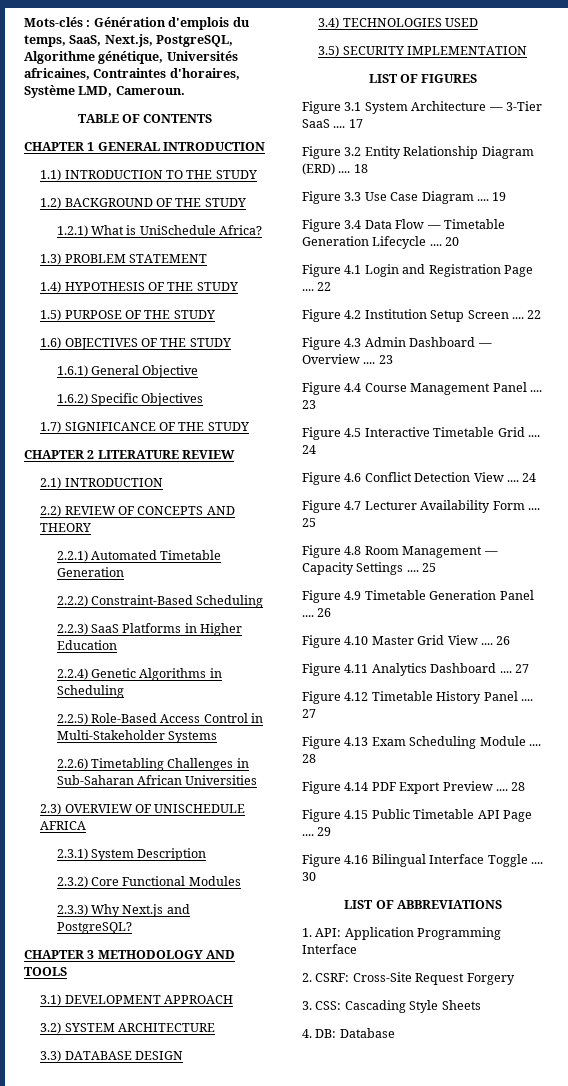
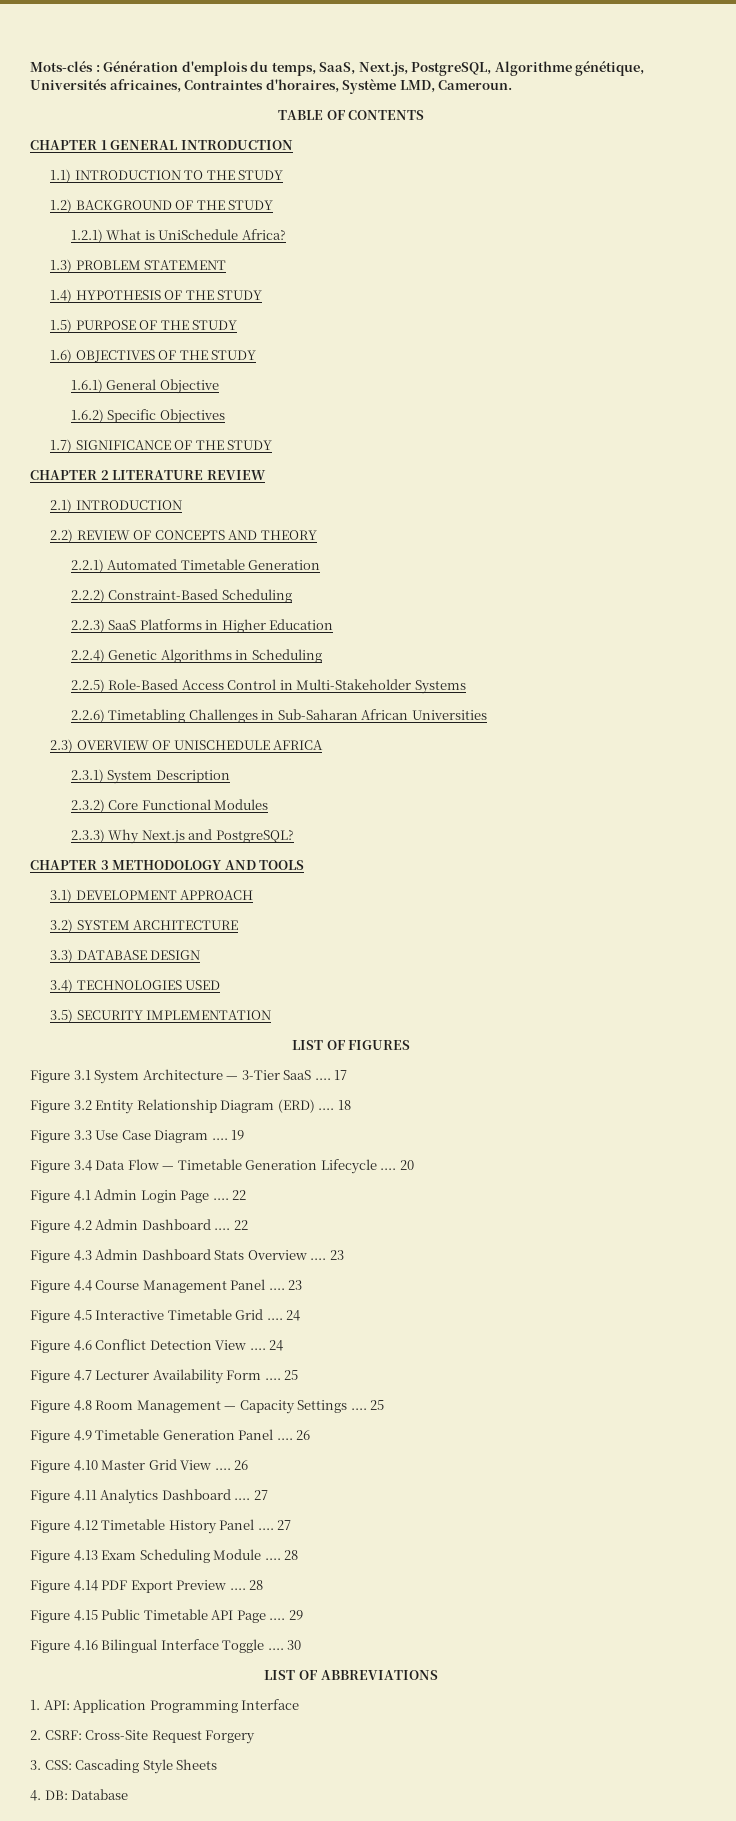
- Figure 4.1 Login and Registration Page ....
+ Figure 4.1 Admin Login Page ....
- Figure 4.2 Institution Setup Screen ....
+ Figure 4.2 Admin Dashboard ....
- Figure 4.3 Admin Dashboard — Overview ....
+ Figure 4.3 Admin Dashboard Stats Overview ....

